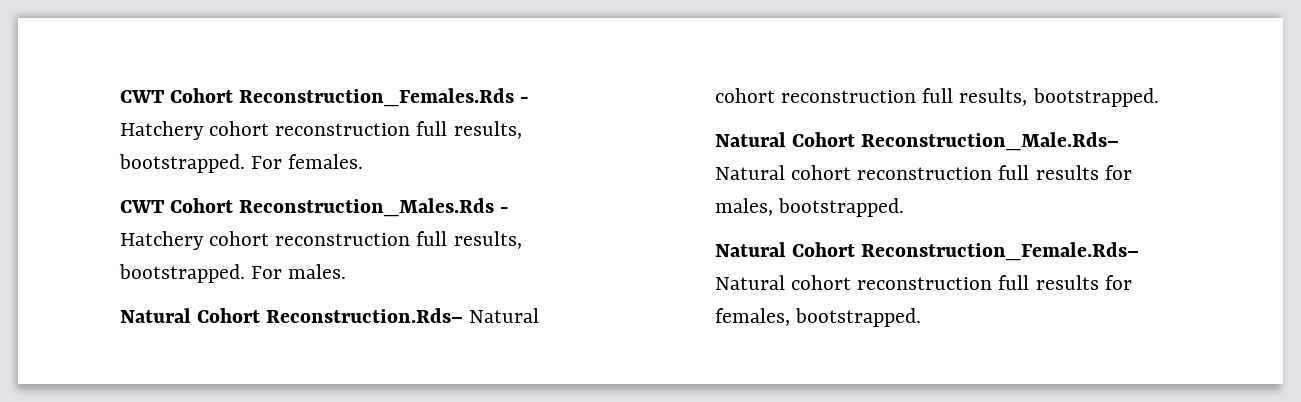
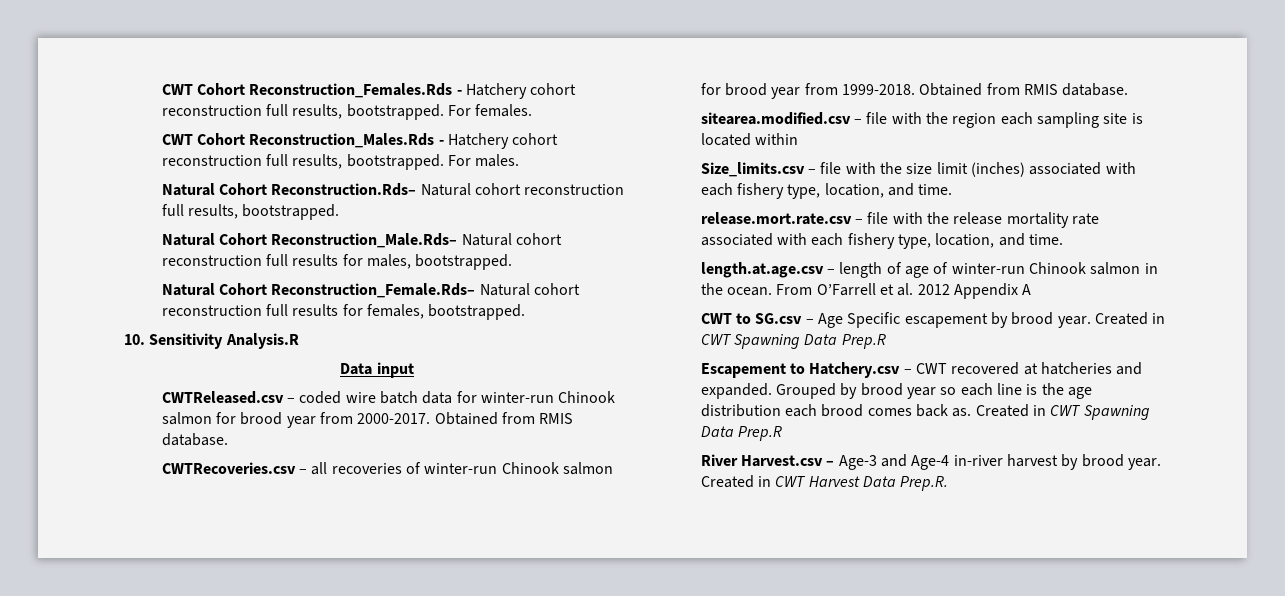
+ 10. Sensitivity Analysis.R
+ Data input
+ CWTReleased.csv – coded wire batch data for winter-run Chinook salmon for brood year from 2000-2017. Obtained from RMIS database.
+ CWTRecoveries.csv – all recoveries of winter-run Chinook salmon for brood year from 1999-2018. Obtained from RMIS database.
+ sitearea.modified.csv – file with the region each sampling site is located within
+ Size_limits.csv – file with the size limit (inches) associated with each fishery type, location, and time.
+ release.mort.rate.csv – file with the release mortality rate associated with each fishery type, location, and time.
+ length.at.age.csv – length of age of winter-run Chinook salmon in the ocean. From O’Farrell et al. 2012 Appendix A
+ CWT to SG.csv – Age Specific escapement by brood year. Created in CWT Spawning Data Prep.R
+ Escapement to Hatchery.csv – CWT recovered at hatcheries and expanded. Grouped by brood year so each line is the age distribution each brood comes back as. Created in CWT Spawning Data Prep.R
+ River Harvest.csv – Age-3 and Age-4 in-river harvest by brood year. Created in CWT Harvest Data Prep.R.

